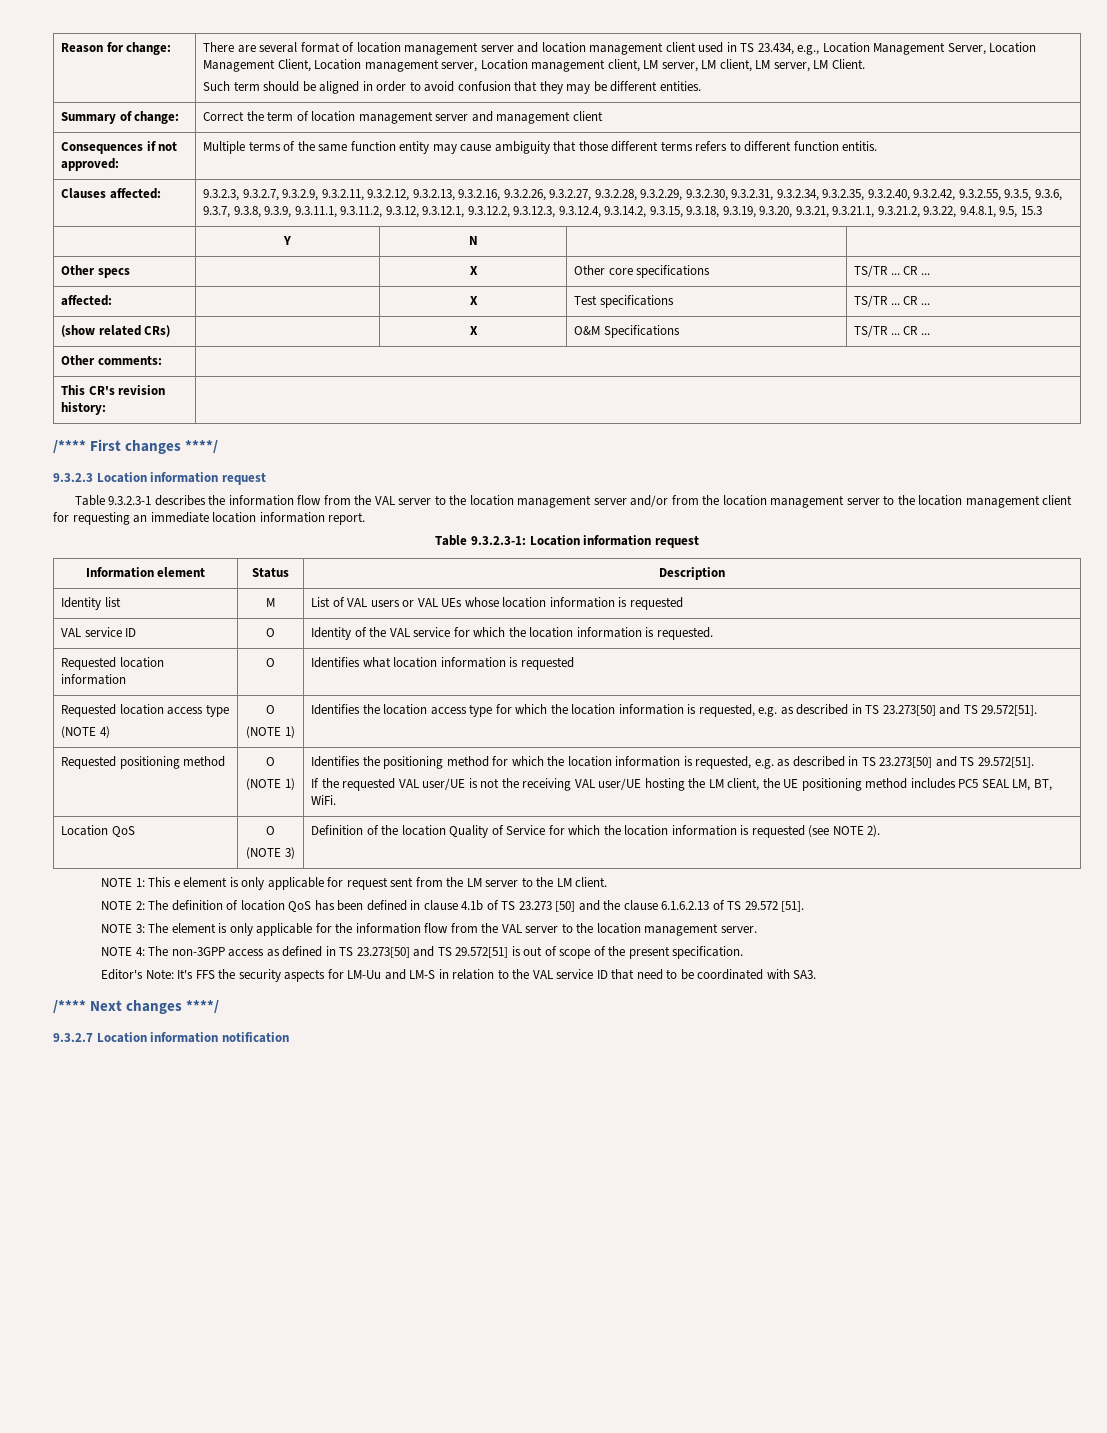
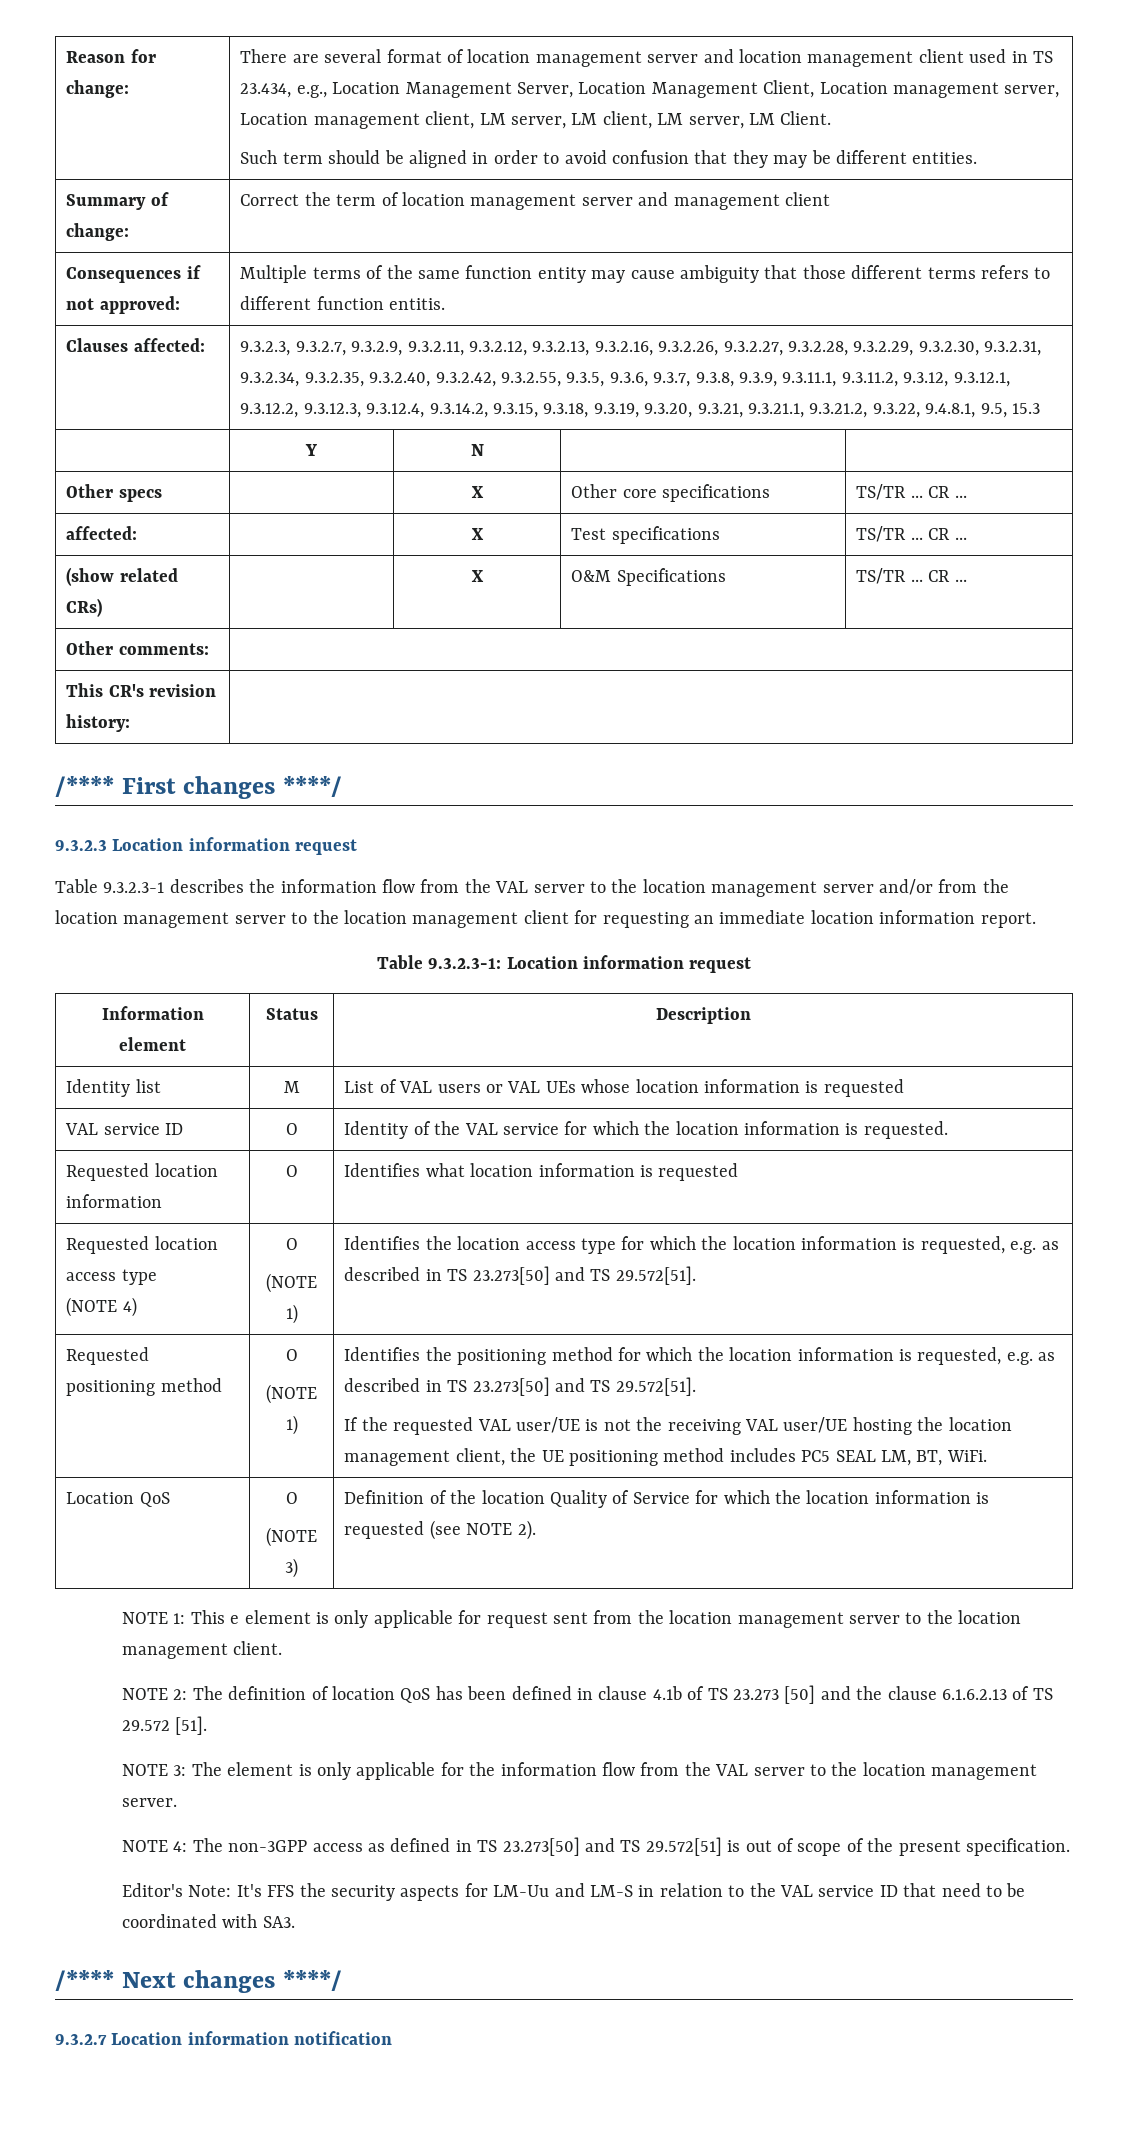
- If the requested VAL user/UE is not the receiving VAL user/UE hosting the LM client, the UE positioning method includes PC5 SEAL LM, BT, WiFi.
+ If the requested VAL user/UE is not the receiving VAL user/UE hosting the location management client, the UE positioning method includes PC5 SEAL LM, BT, WiFi.
- NOTE 1: This e element is only applicable for request sent from the LM server to the LM client.
+ NOTE 1: This e element is only applicable for request sent from the location management server to the location management client.

